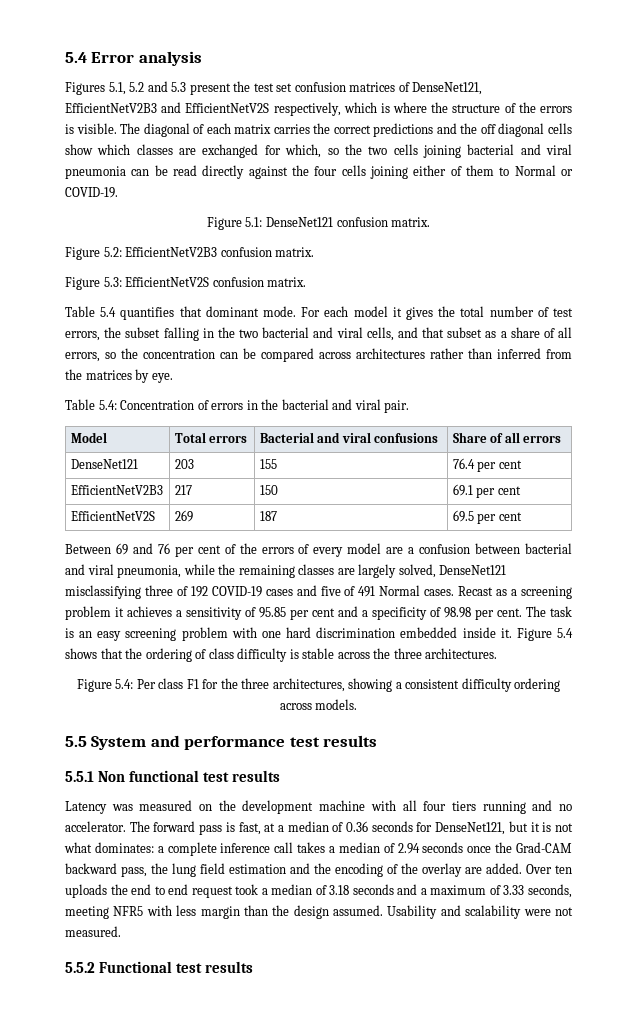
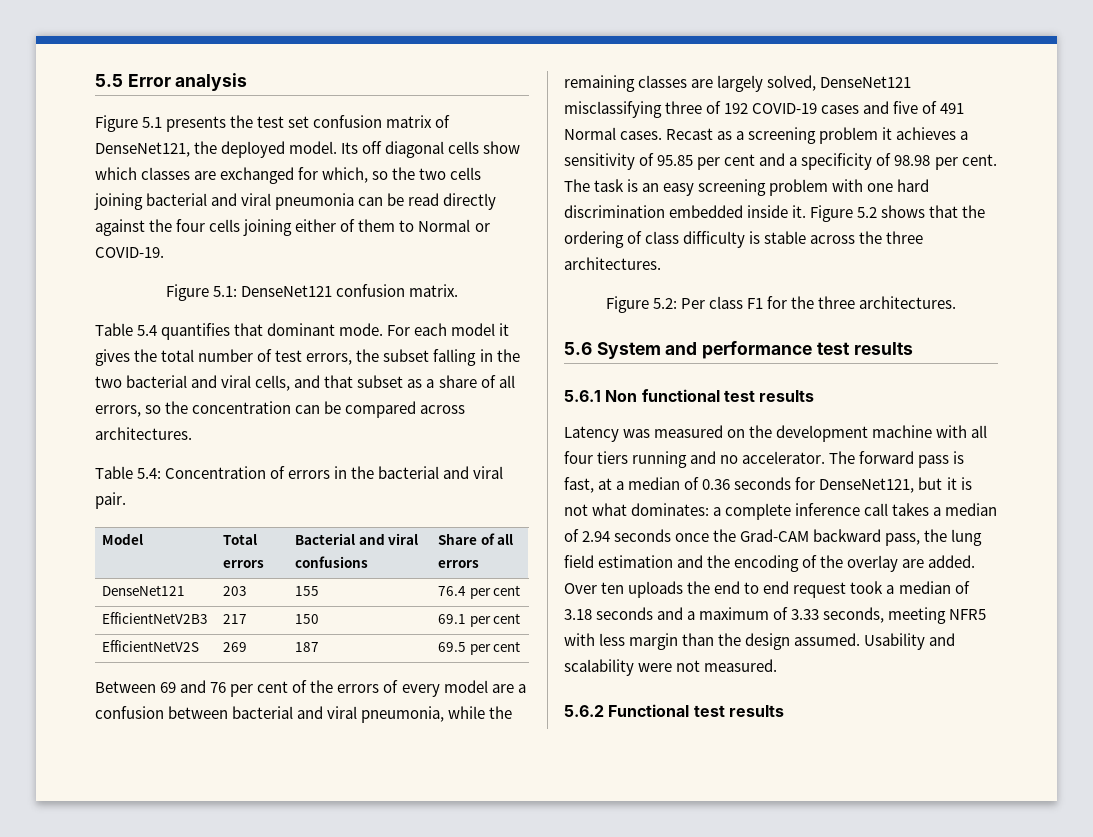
- 5.4 Error analysis
+ 5.5 Error analysis
- Figures 5.1, 5.2 and 5.3 present the test set confusion matrices of DenseNet121, EfficientNetV2B3 and EfficientNetV2S respectively, which is where the structure of the errors is visible. The diagonal of each matrix carries the correct predictions and the off diagonal cells show which classes are exchanged for which, so the two cells joining bacterial and viral pneumonia can be read directly against the four cells joining either of them to Normal or COVID-19.
+ Figure 5.1 presents the test set confusion matrix of DenseNet121, the deployed model. Its off diagonal cells show which classes are exchanged for which, so the two cells joining bacterial and viral pneumonia can be read directly against the four cells joining either of them to Normal or COVID-19.
- Figure 5.2: EfficientNetV2B3 confusion matrix.
- Figure 5.3: EfficientNetV2S confusion matrix.
- For each model it gives the total number of test errors, the subset falling in the two bacterial and viral cells, and that subset as a share of all errors, so the concentration can be compared across architectures rather than inferred from the matrices by eye.
+ For each model it gives the total number of test errors, the subset falling in the two bacterial and viral cells, and that subset as a share of all errors, so the concentration can be compared across architectures.
- Figure 5.4 shows that the ordering of class difficulty is stable across the three architectures.
+ Figure 5.2 shows that the ordering of class difficulty is stable across the three architectures.
- Figure 5.4: Per class F1 for the three architectures, showing a consistent difficulty ordering across models.
- 5.5 System and performance test results
+ Figure 5.2: Per class F1 for the three architectures.
+ 5.6 System and performance test results
- 5.5.1 Non functional test results
+ 5.6.1 Non functional test results
- 5.5.2 Functional test results
+ 5.6.2 Functional test results

